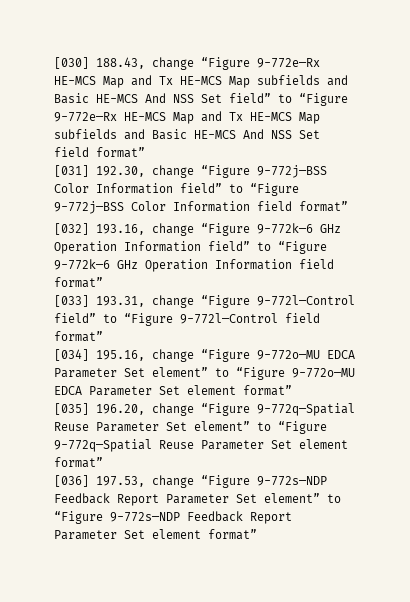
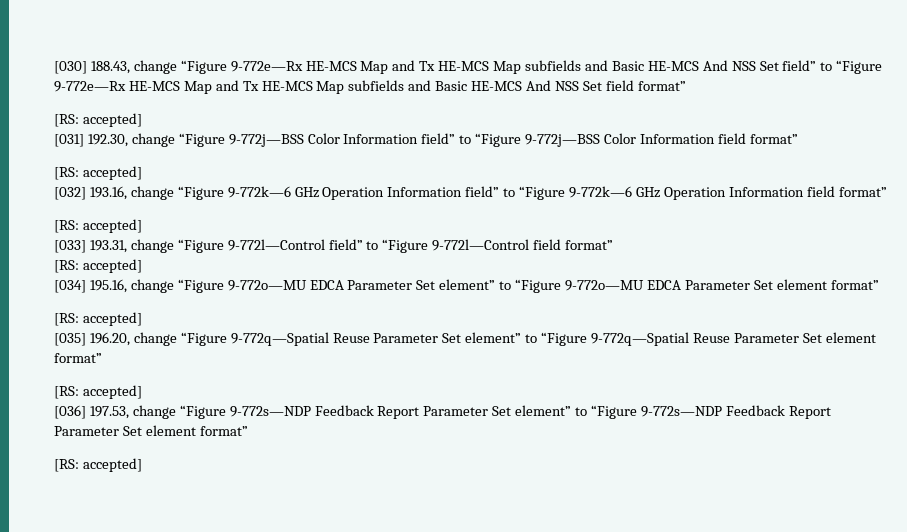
  [030] 188.43, change “Figure 9-772e—Rx HE-MCS Map and Tx HE-MCS Map subfields and Basic HE-MCS And NSS Set field” to “Figure 9-772e—Rx HE-MCS Map and Tx HE-MCS Map subfields and Basic HE-MCS And NSS Set field format”
+ [RS: accepted]
  [031] 192.30, change “Figure 9-772j—BSS Color Information field” to “Figure 9-772j—BSS Color Information field format”
+ [RS: accepted]
  [032] 193.16, change “Figure 9-772k—6 GHz Operation Information field” to “Figure 9-772k—6 GHz Operation Information field format”
+ [RS: accepted]
  [033] 193.31, change “Figure 9-772l—Control field” to “Figure 9-772l—Control field format”
+ [RS: accepted]
  [034] 195.16, change “Figure 9-772o—MU EDCA Parameter Set element” to “Figure 9-772o—MU EDCA Parameter Set element format”
+ [RS: accepted]
  [035] 196.20, change “Figure 9-772q—Spatial Reuse Parameter Set element” to “Figure 9-772q—Spatial Reuse Parameter Set element format”
+ [RS: accepted]
  [036] 197.53, change “Figure 9-772s—NDP Feedback Report Parameter Set element” to “Figure 9-772s—NDP Feedback Report Parameter Set element format”
+ [RS: accepted]

